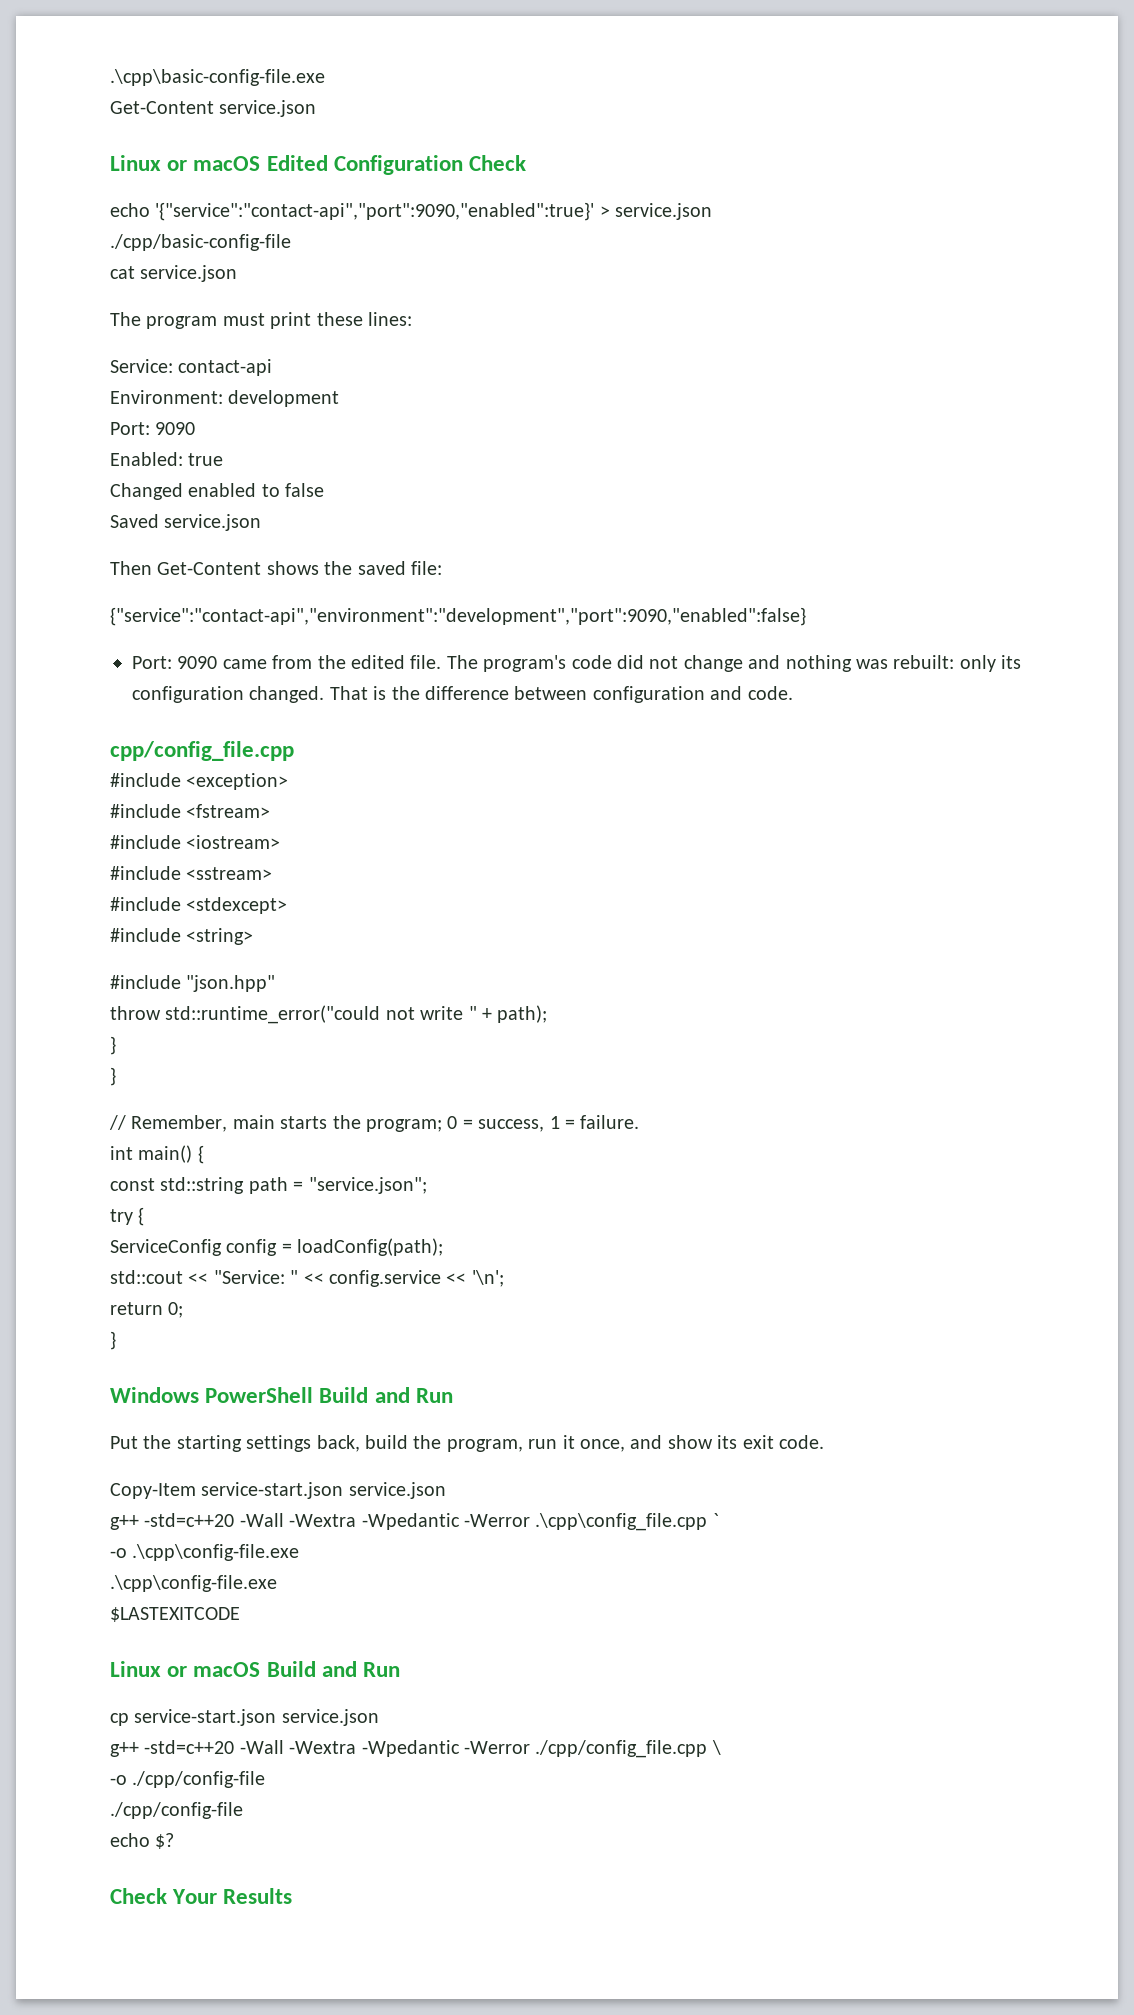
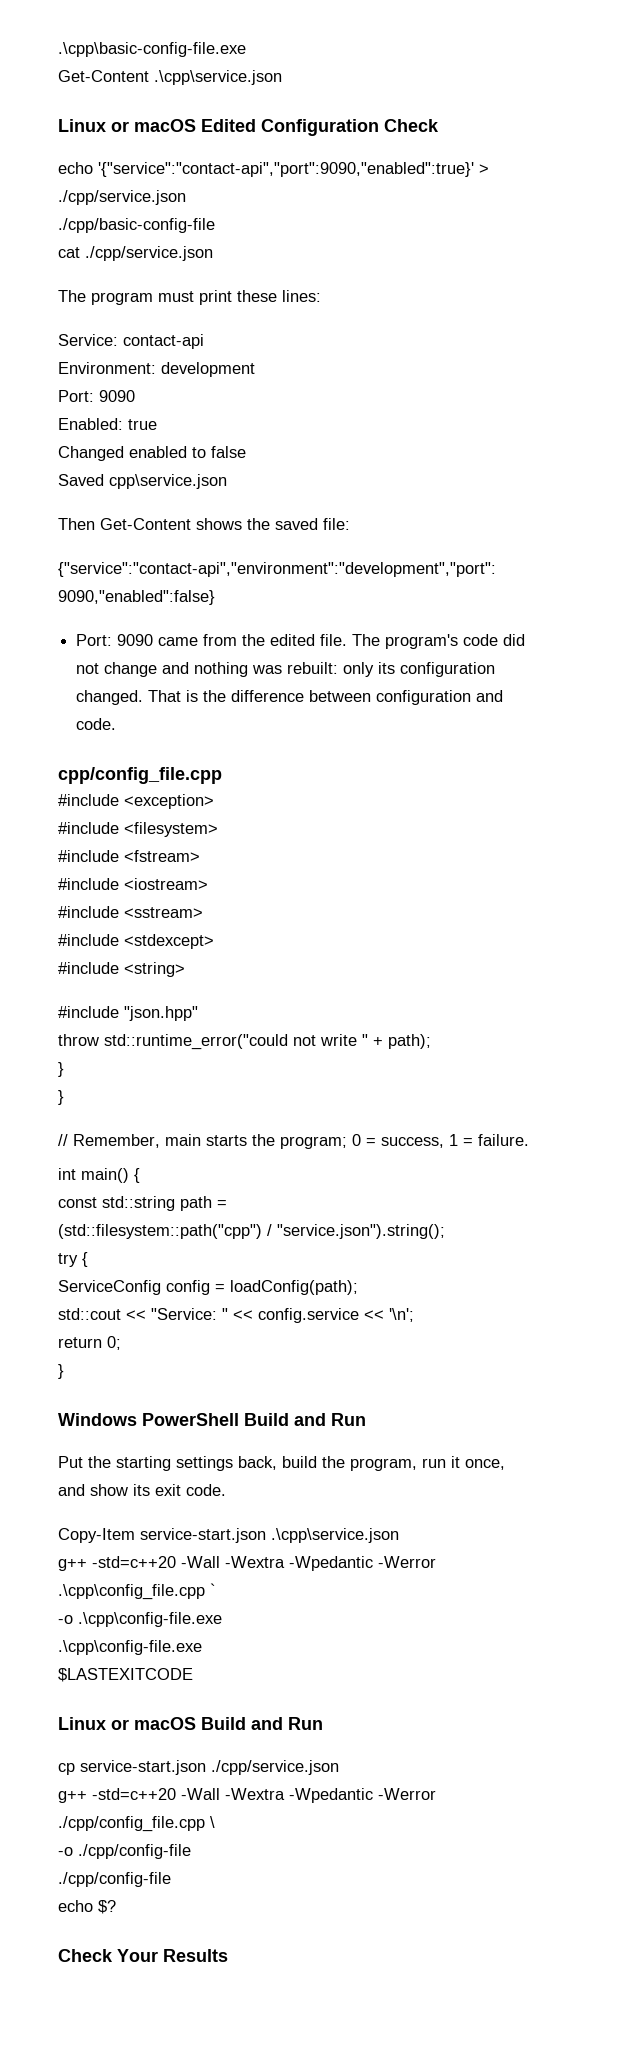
- Get-Content service.json
+ Get-Content .\cpp\service.json
- echo '{"service":"contact-api","port":9090,"enabled":true}' > service.json
+ echo '{"service":"contact-api","port":9090,"enabled":true}' > ./cpp/service.json
- cat service.json
+ cat ./cpp/service.json
- Saved service.json
+ Saved cpp\service.json
+ #include <filesystem>
- const std::string path = "service.json";
+ const std::string path =
+ (std::filesystem::path("cpp") / "service.json").string();
- Copy-Item service-start.json service.json
+ Copy-Item service-start.json .\cpp\service.json
- cp service-start.json service.json
+ cp service-start.json ./cpp/service.json

